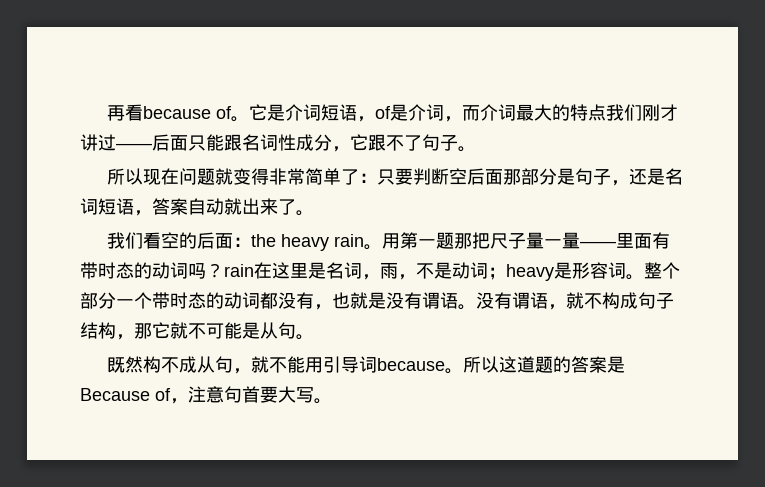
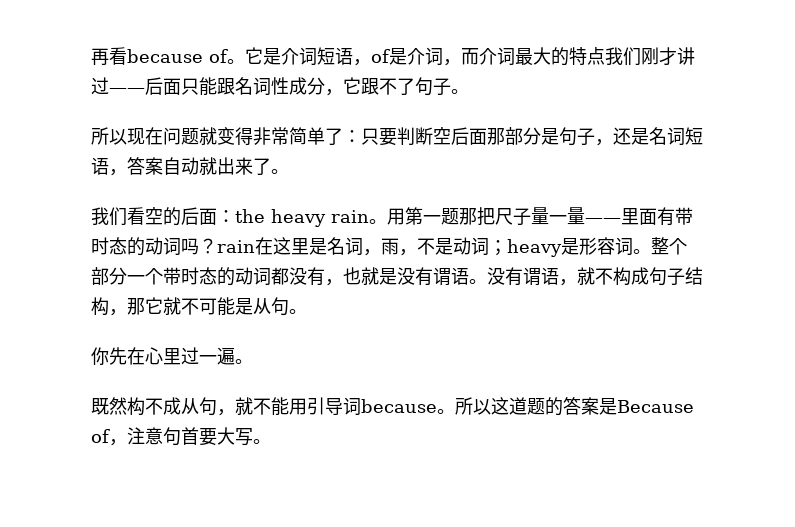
+ 你先在心里过一遍。

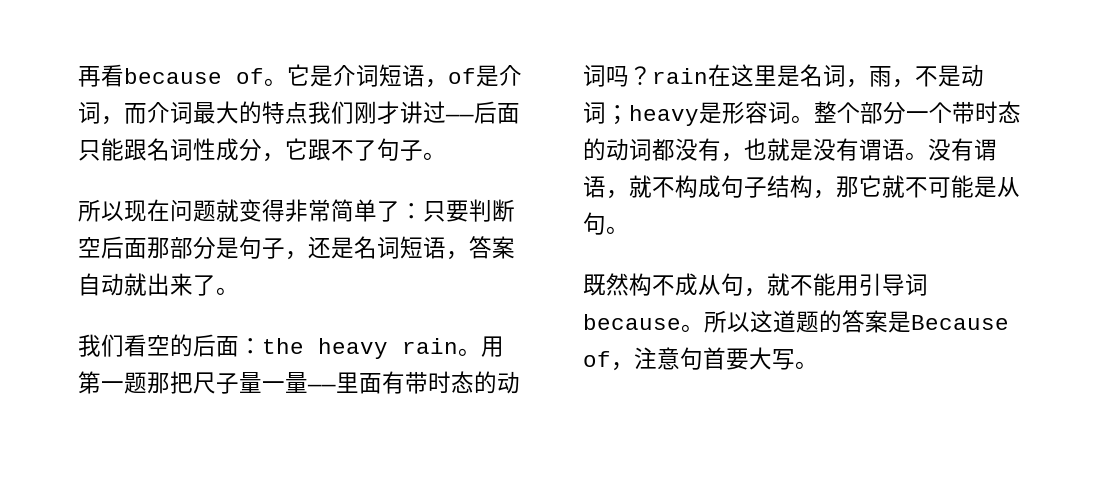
- 你先在心里过一遍。

